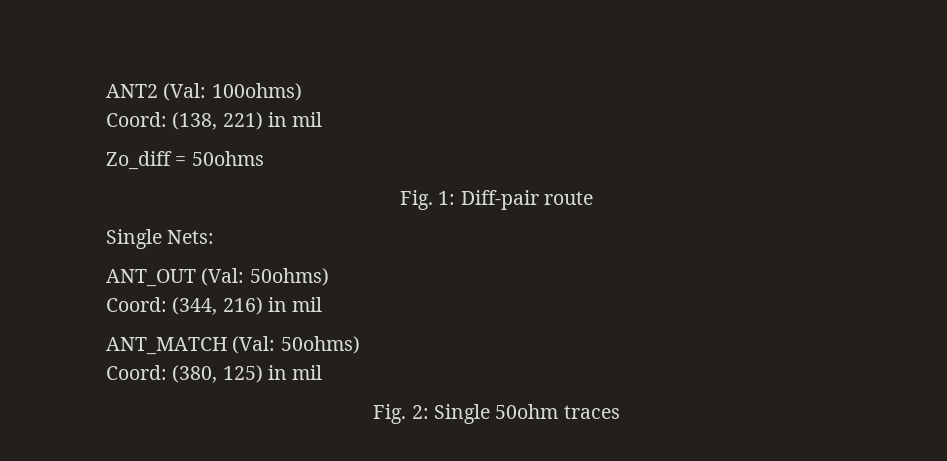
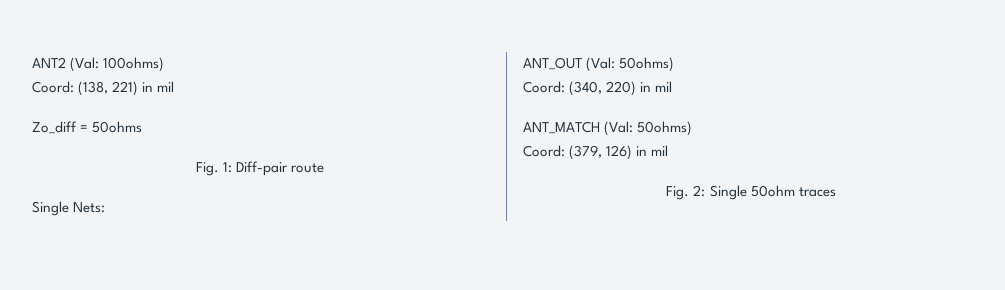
- Coord: (344, 216) in mil
+ Coord: (340, 220) in mil
- Coord: (380, 125) in mil
+ Coord: (379, 126) in mil

